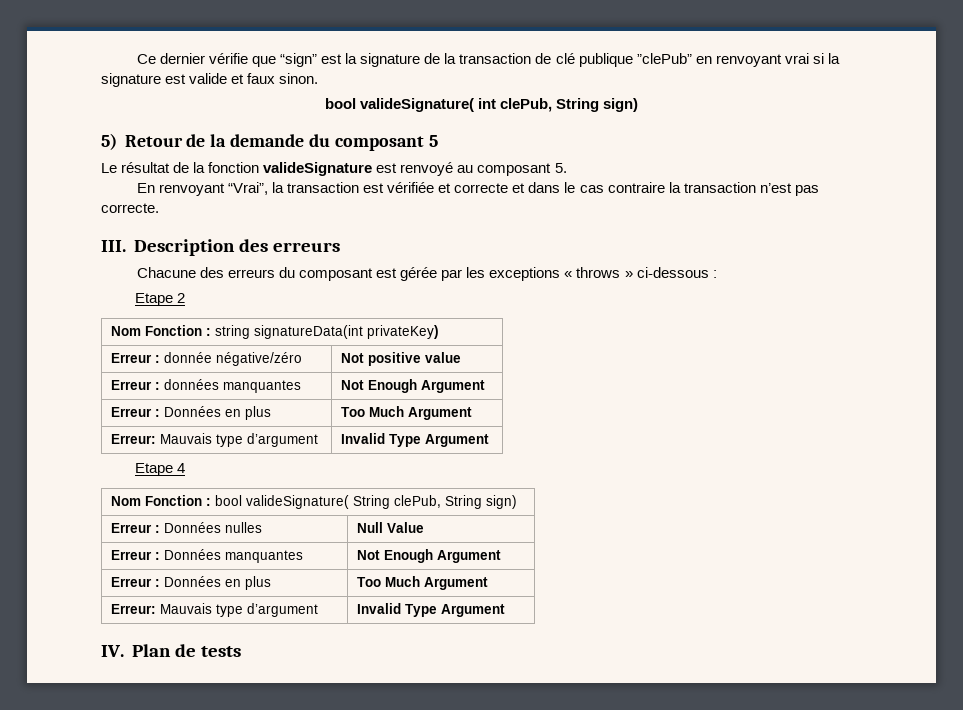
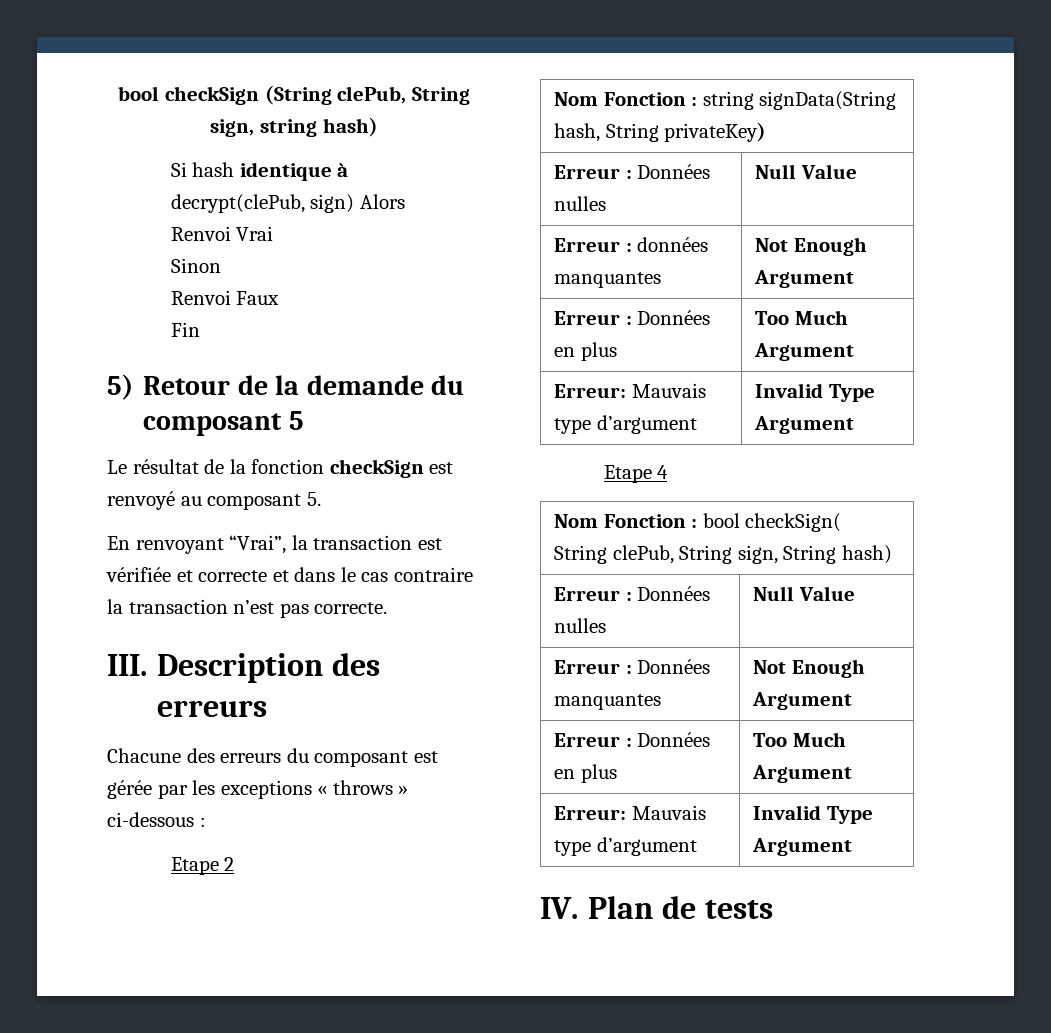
- Ce dernier vérifie que “sign” est la signature de la transaction de clé publique ”clePub” en renvoyant vrai si la signature est valide et faux sinon.
- bool valideSignature( int clePub, String sign)
+ bool checkSign (String clePub, String sign, string hash)
+ Si hash identique à decrypt(clePub, sign) Alors
+ Renvoi Vrai
+ Sinon
+ Renvoi Faux
+ Fin
- Le résultat de la fonction valideSignature est renvoyé au composant 5.
+ Le résultat de la fonction checkSign est renvoyé au composant 5.
- Nom Fonction : string signatureData(int privateKey)
- Erreur : donnée négative/zéro | Not positive value
+ Nom Fonction : string signData(String hash, String privateKey)
+ Erreur : Données nulles | Null Value
- Nom Fonction : bool valideSignature( String clePub, String sign)
+ Nom Fonction : bool checkSign( String clePub, String sign, String hash)

